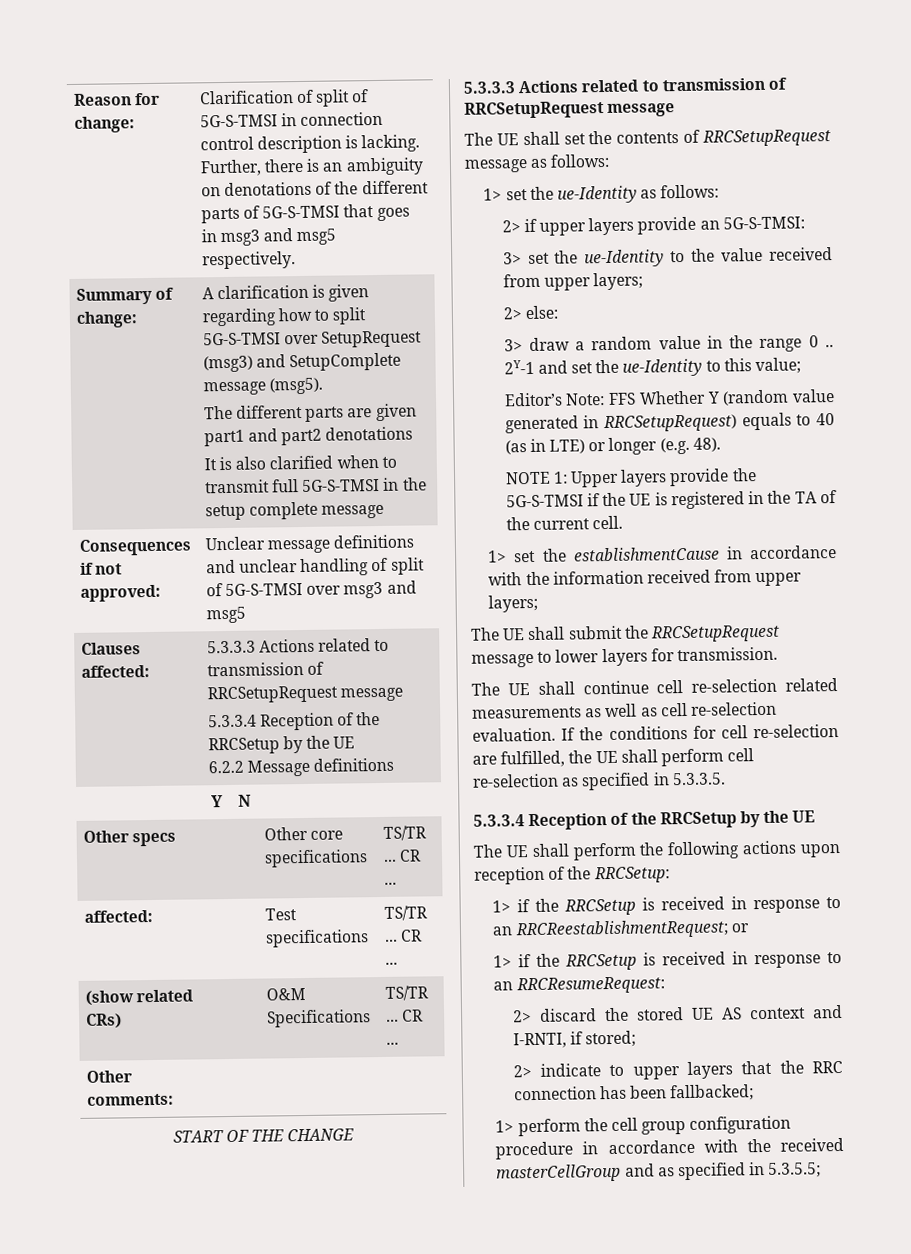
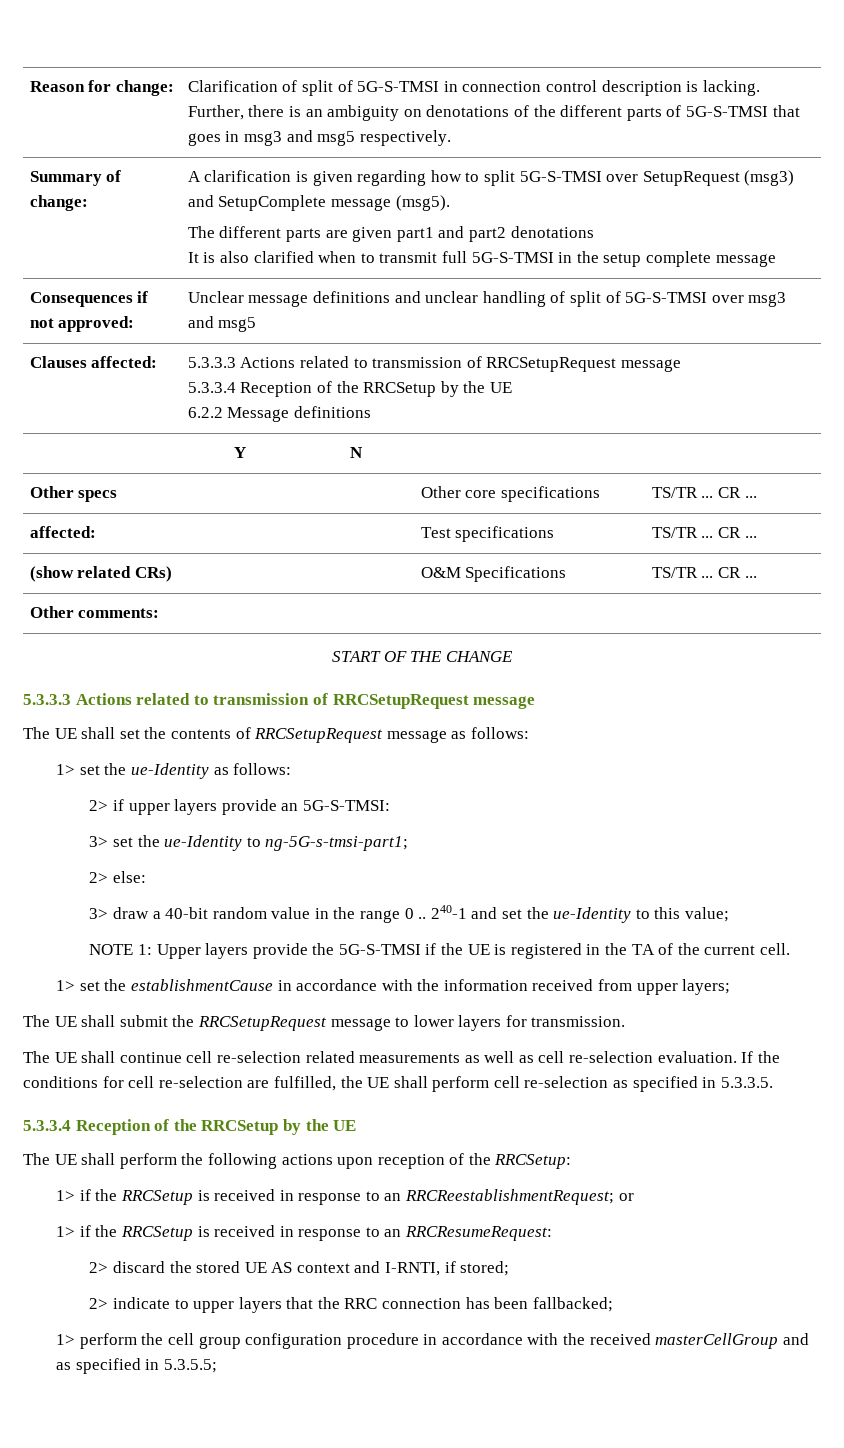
- 3> set the ue-Identity to the value received from upper layers;
+ 3> set the ue-Identity to ng-5G-s-tmsi-part1;
- 3> draw a random value in the range 0 ..
+ 3> draw a 40-bit random value in the range 0 ..
- 2Y-1 and set the ue-Identity to this value;
+ 240-1 and set the ue-Identity to this value;
- Editor’s Note: FFS Whether Y (random value generated in RRCSetupRequest) equals to 40 (as in LTE) or longer (e.g. 48).

